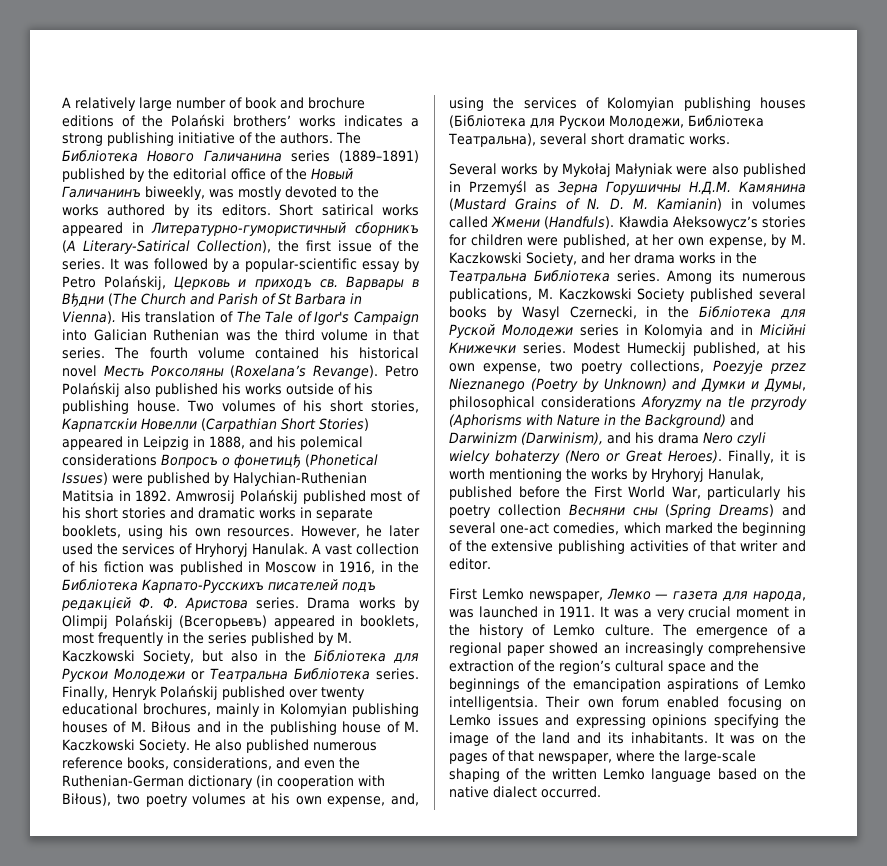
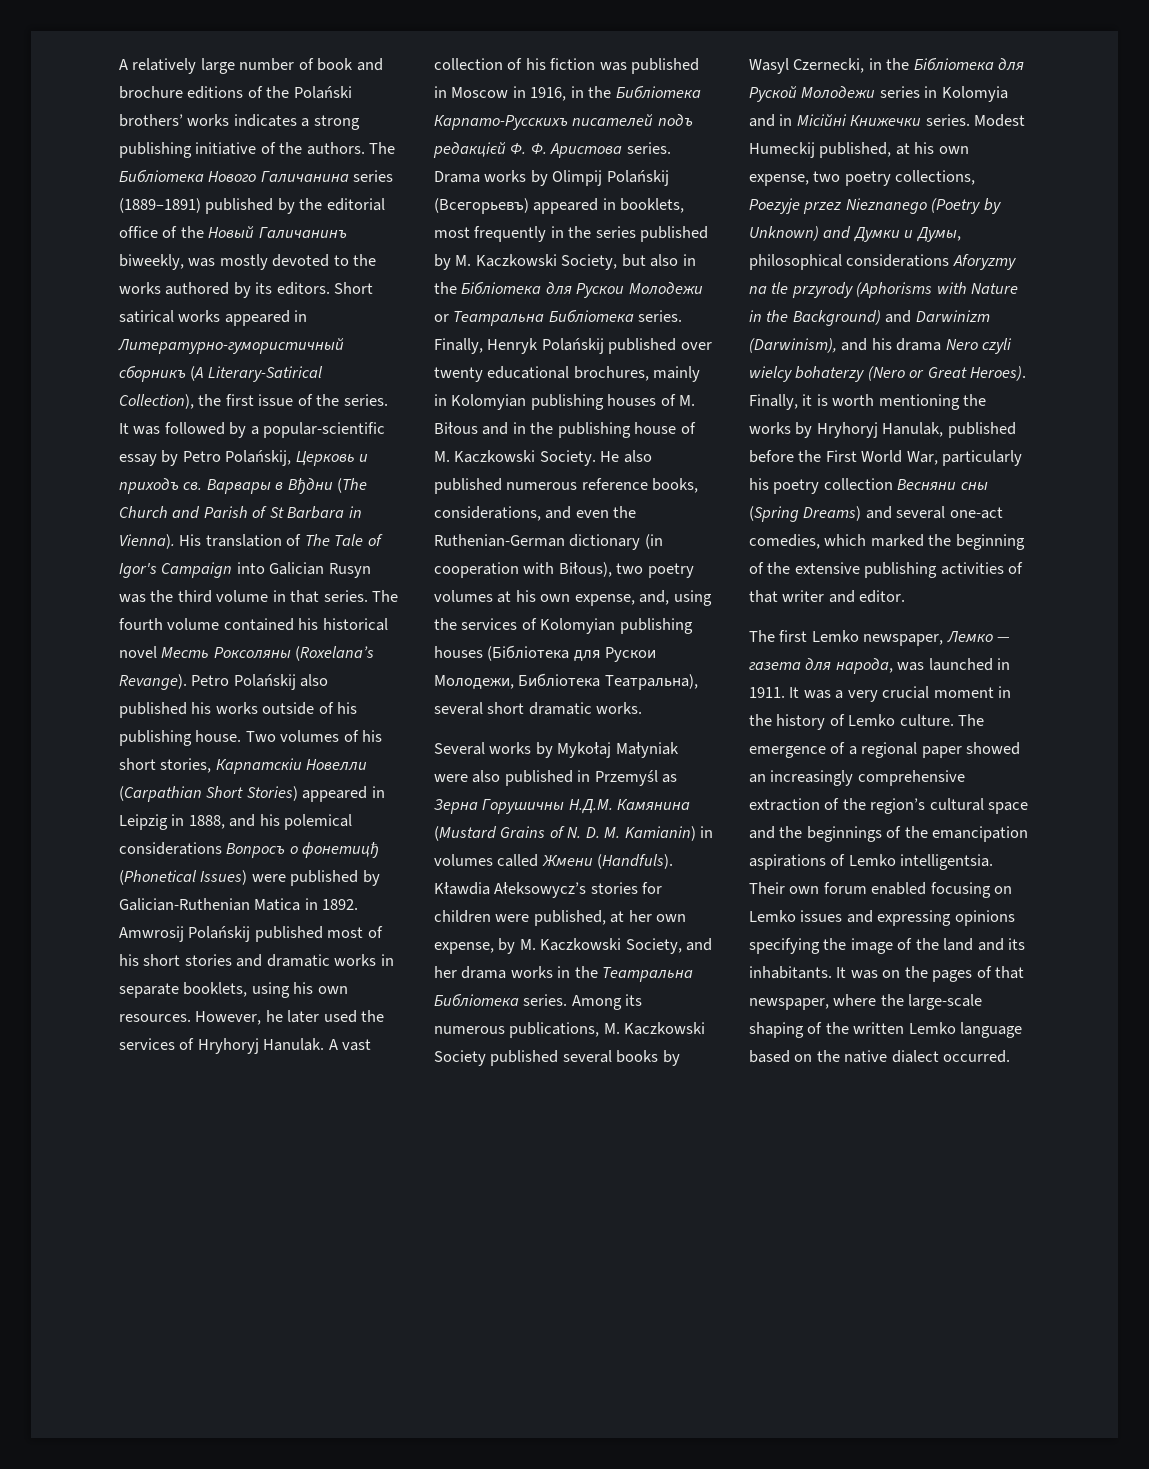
- His translation of The Tale of Igor's Campaign into Galician Ruthenian was the third volume in that series.
+ His translation of The Tale of Igor's Campaign into Galician Rusyn was the third volume in that series.
- Two volumes of his short stories, Карпатскiи Новелли (Carpathian Short Stories) appeared in Leipzig in 1888, and his polemical considerations Вопросъ о фонетицђ (Phonetical Issues) were published by Halychian-Ruthenian Matitsia in 1892.
+ Two volumes of his short stories, Карпатскiи Новелли (Carpathian Short Stories) appeared in Leipzig in 1888, and his polemical considerations Вопросъ о фонетицђ (Phonetical Issues) were published by Galician-Ruthenian Matica in 1892.
- First Lemko newspaper, Лемко — газета для народа, was launched in 1911.
+ The first Lemko newspaper, Лемко — газета для народа, was launched in 1911.

